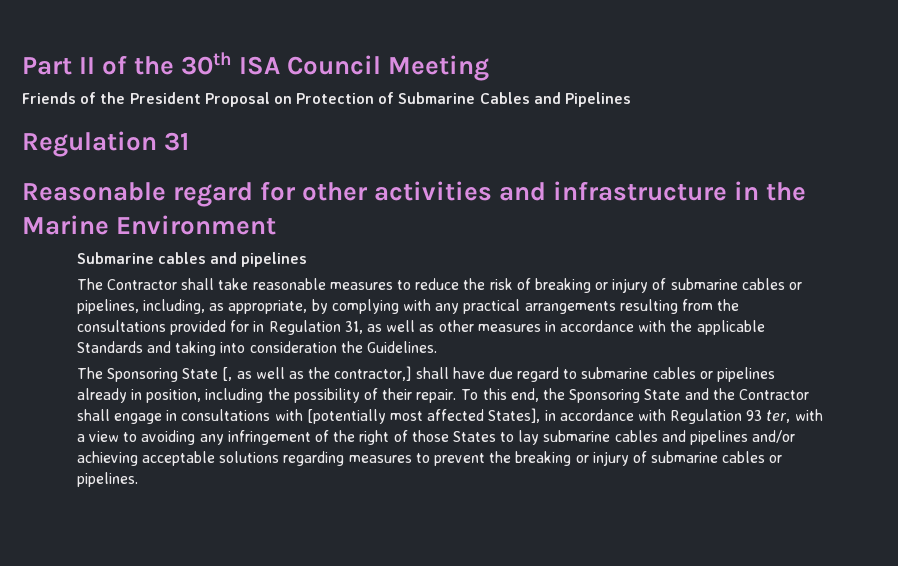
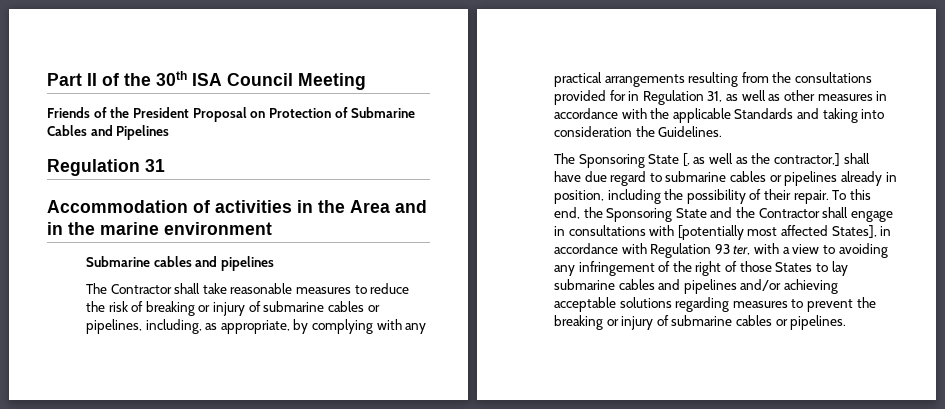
- Reasonable regard for other activities and infrastructure in the Marine Environment
+ Accommodation of activities in the Area and in the marine environment

